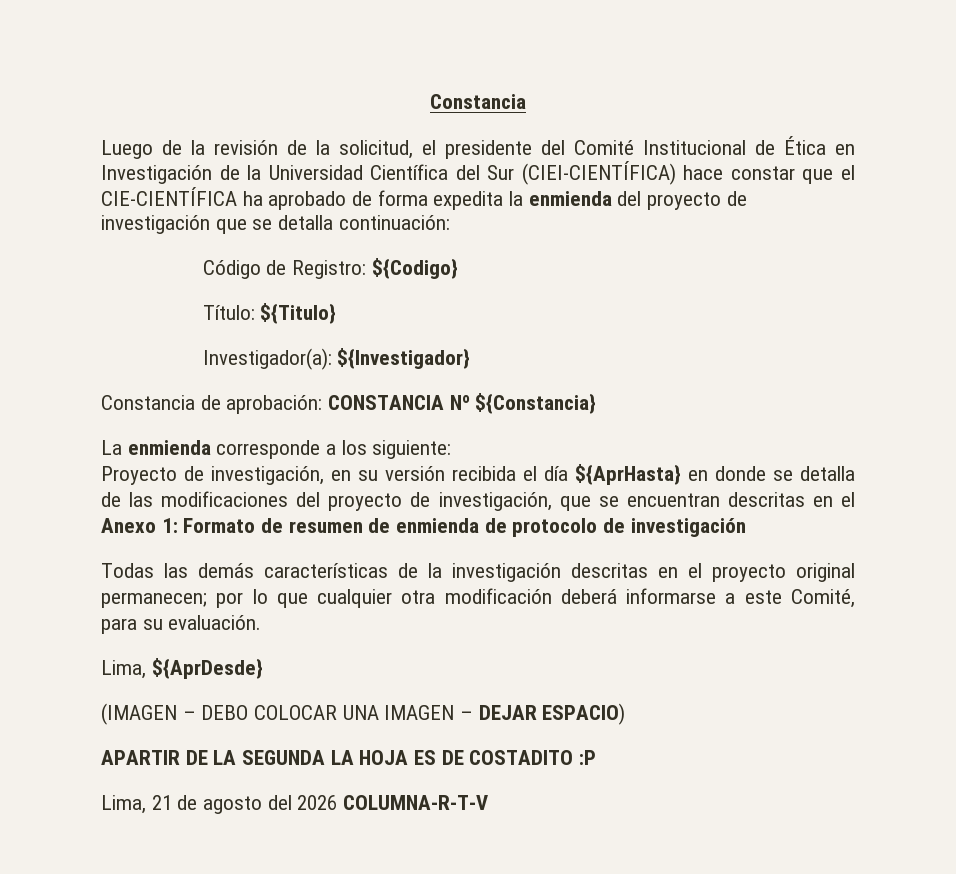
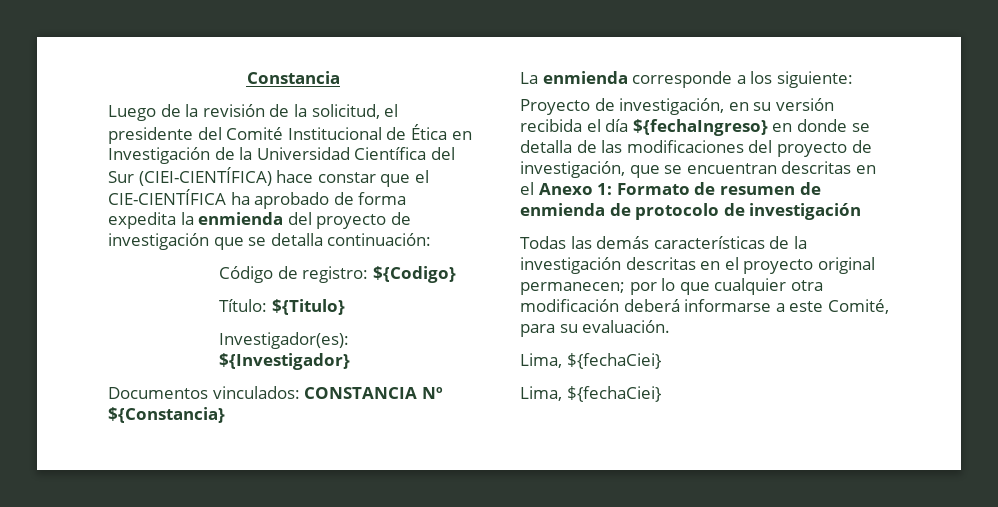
- Código de Registro: ${Codigo}
+ Código de registro: ${Codigo}
- Investigador(a): ${Investigador}
+ Investigador(es): ${Investigador}
- Constancia de aprobación: CONSTANCIA Nº ${Constancia}
+ Documentos vinculados: CONSTANCIA Nº ${Constancia}
- Proyecto de investigación, en su versión recibida el día ${AprHasta} en donde se detalla de las modificaciones del proyecto de investigación, que se encuentran descritas en el Anexo 1: Formato de resumen de enmienda de protocolo de investigación
+ Proyecto de investigación, en su versión recibida el día ${fechaIngreso} en donde se detalla de las modificaciones del proyecto de investigación, que se encuentran descritas en el Anexo 1: Formato de resumen de enmienda de protocolo de investigación
  Todas las demás características de la investigación descritas en el proyecto original permanecen; por lo que cualquier otra modificación deberá informarse a este Comité, para su evaluación.
- Lima, ${AprDesde}
- (IMAGEN – DEBO COLOCAR UNA IMAGEN – DEJAR ESPACIO)
- APARTIR DE LA SEGUNDA LA HOJA ES DE COSTADITO :P
- Lima, 21 de agosto del 2026 COLUMNA-R-T-V
+ Lima, ${fechaCiei}
+ Lima, ${fechaCiei}

